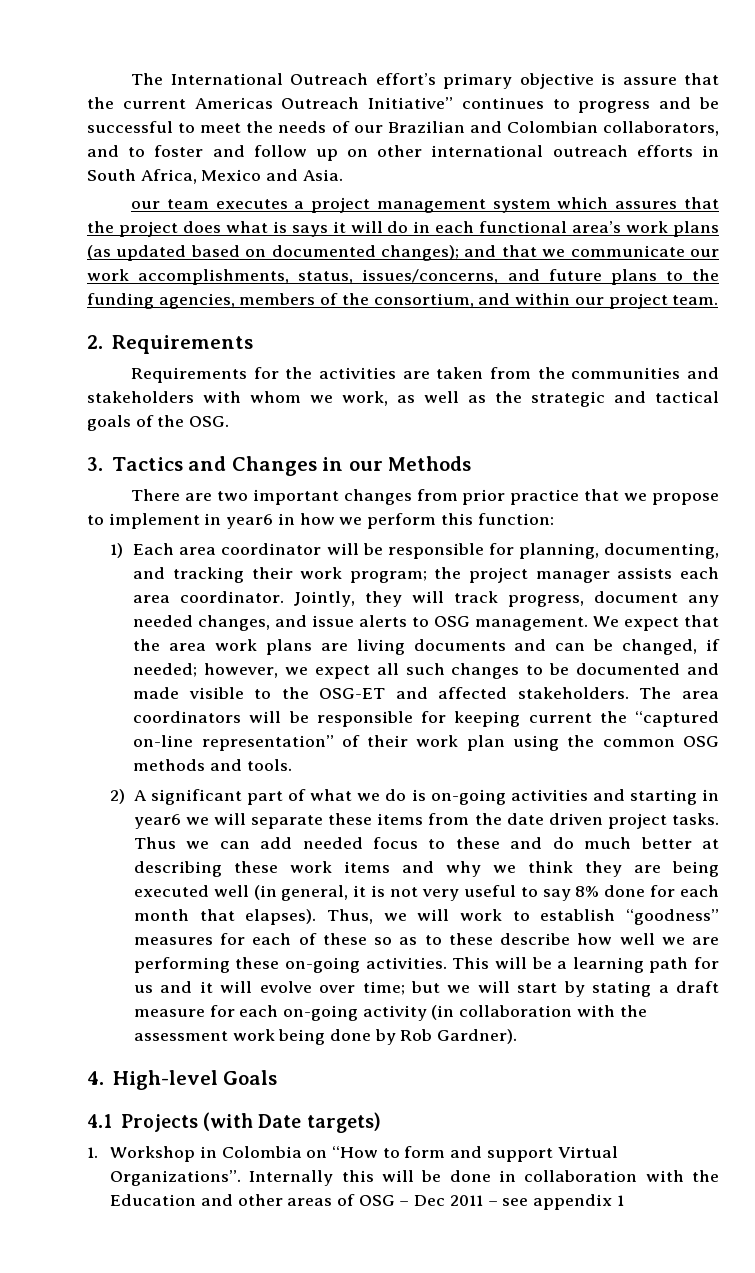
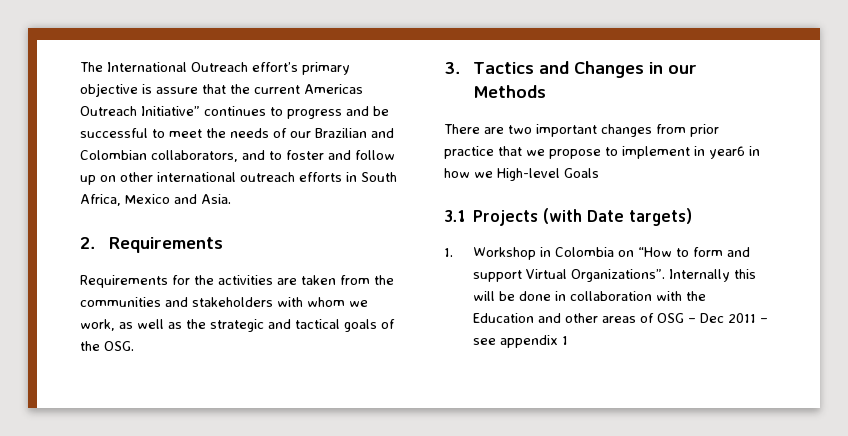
- our team executes a project management system which assures that the project does what is says it will do in each functional area’s work plans (as updated based on documented changes); and that we communicate our work accomplishments, status, issues/concerns, and future plans to the funding agencies, members of the consortium, and within our project team.
- There are two important changes from prior practice that we propose to implement in year6 in how we perform this function:
- 1) Each area coordinator will be responsible for planning, documenting, and tracking their work program; the project manager assists each area coordinator. Jointly, they will track progress, document any needed changes, and issue alerts to OSG management. We expect that the area work plans are living documents and can be changed, if needed; however, we expect all such changes to be documented and made visible to the OSG-ET and affected stakeholders. The area coordinators will be responsible for keeping current the “captured on-line representation” of their work plan using the common OSG methods and tools.
- 2) A significant part of what we do is on-going activities and starting in year6 we will separate these items from the date driven project tasks. Thus we can add needed focus to these and do much better at describing these work items and why we think they are being executed well (in general, it is not very useful to say 8% done for each month that elapses). Thus, we will work to establish “goodness” measures for each of these so as to these describe how well we are performing these on-going activities. This will be a learning path for us and it will evolve over time; but we will start by stating a draft measure for each on-going activity (in collaboration with the assessment work being done by Rob Gardner).
- 4. High-level Goals
+ There are two important changes from prior practice that we propose to implement in year6 in how we High-level Goals
- 4.1 Projects (with Date targets)
+ 3.1 Projects (with Date targets)

